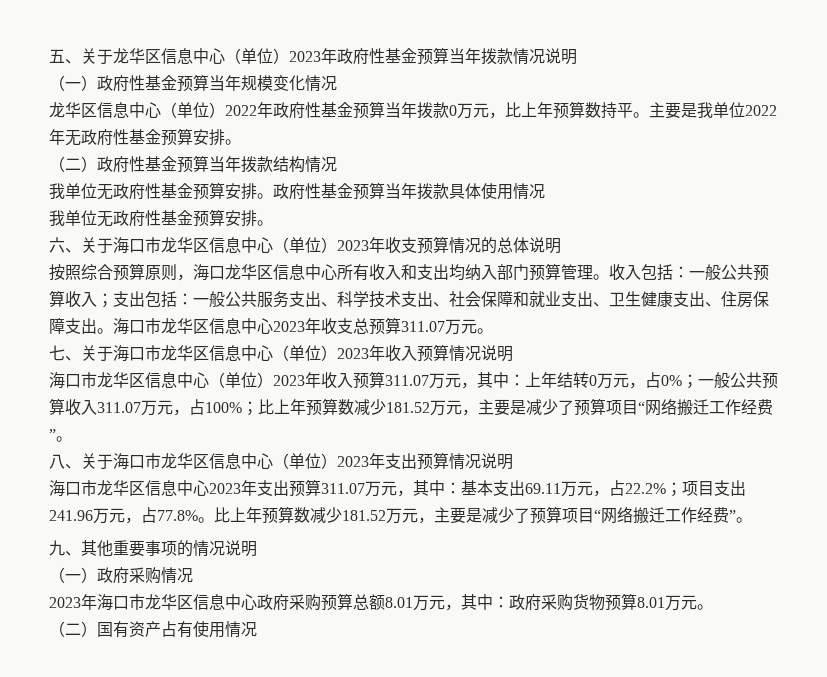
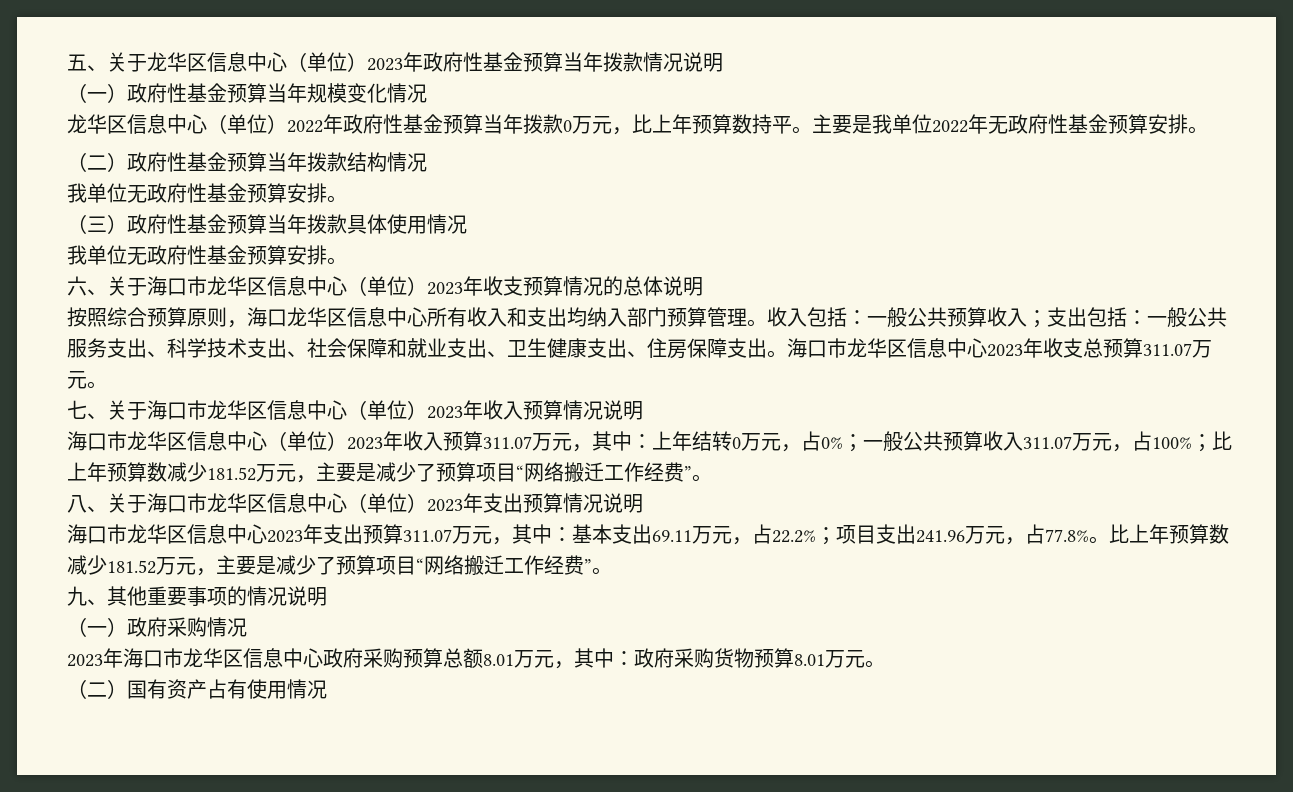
  （二）政府性基金预算当年拨款结构情况
- 我单位无政府性基金预算安排。政府性基金预算当年拨款具体使用情况
+ 我单位无政府性基金预算安排。
+ （三）政府性基金预算当年拨款具体使用情况

